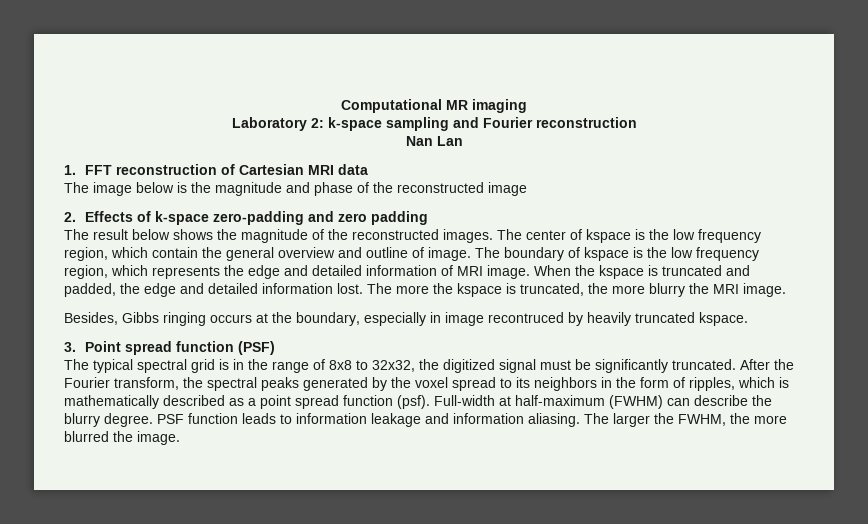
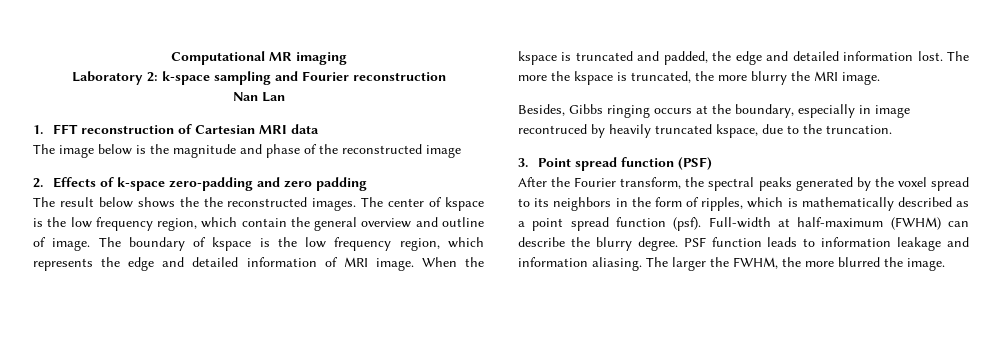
- The result below shows the magnitude of the reconstructed images.
+ The result below shows the the reconstructed images.
- Besides, Gibbs ringing occurs at the boundary, especially in image recontruced by heavily truncated kspace.
+ Besides, Gibbs ringing occurs at the boundary, especially in image recontruced by heavily truncated kspace, due to the truncation.
- The typical spectral grid is in the range of 8x8 to 32x32, the digitized signal must be significantly truncated.

